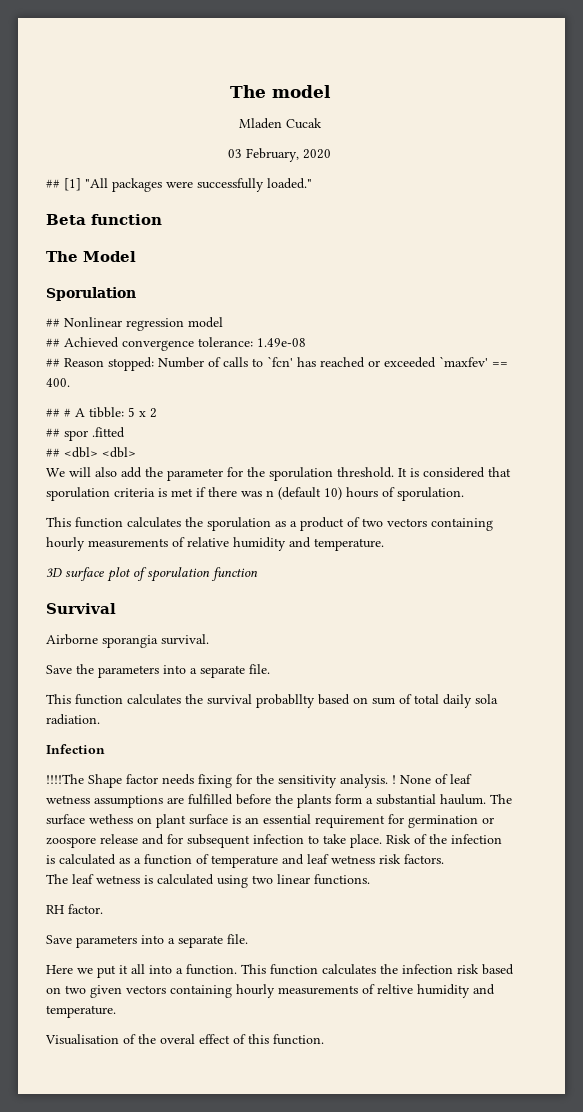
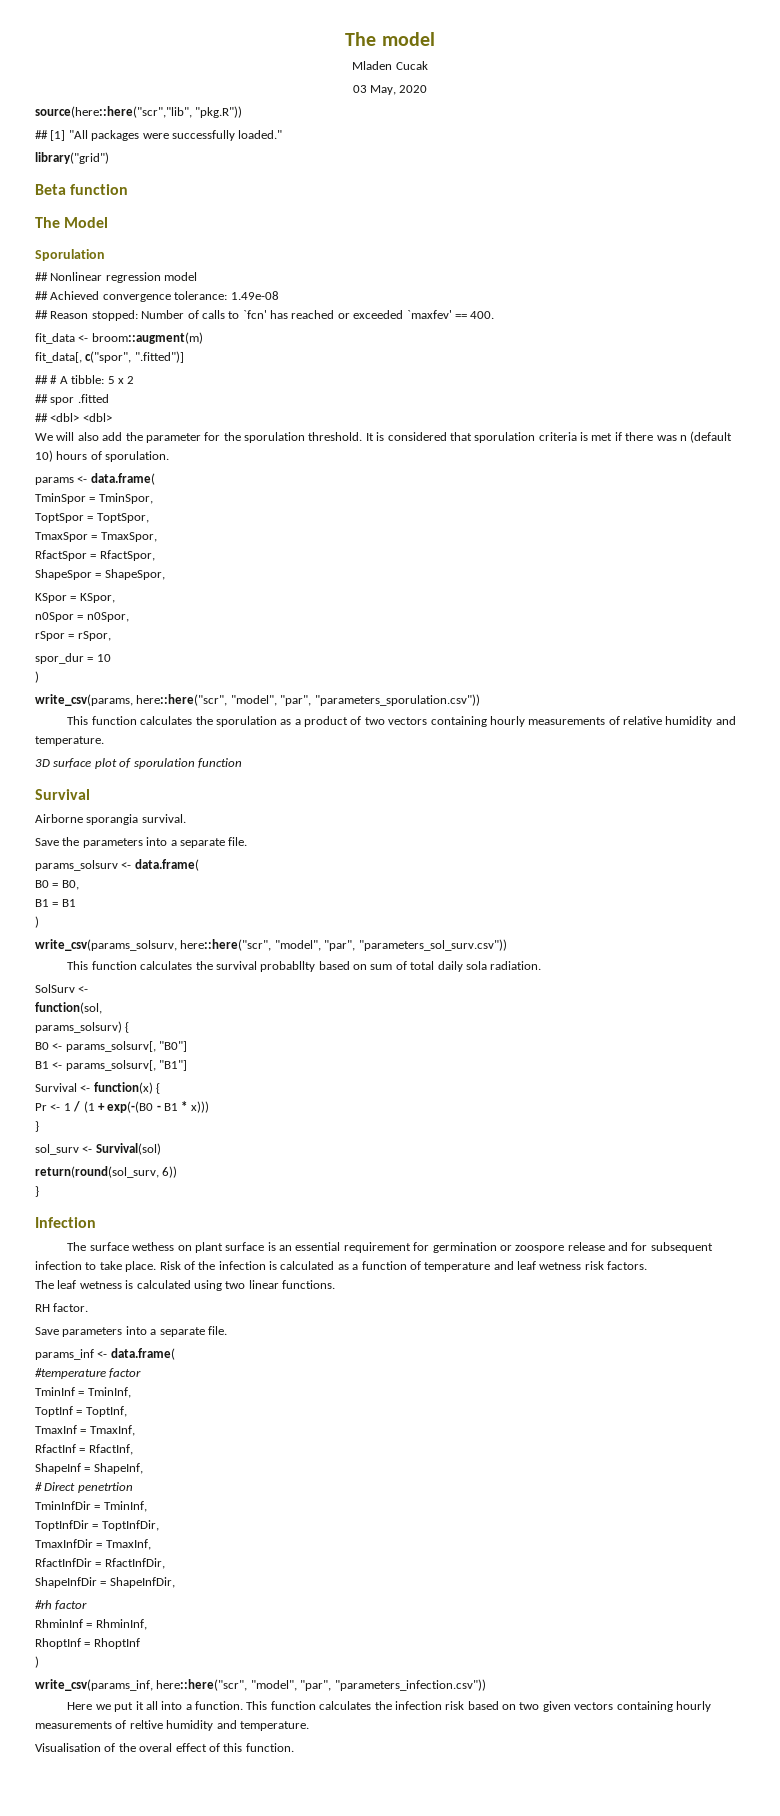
- 03 February, 2020
+ 03 May, 2020
+ source(here::here("scr","lib", "pkg.R"))
+ library("grid")
+ fit_data <- broom::augment(m)
+ fit_data[, c("spor", ".fitted")]
+ params <- data.frame(
+ TminSpor = TminSpor,
+ ToptSpor = ToptSpor,
+ TmaxSpor = TmaxSpor,
+ RfactSpor = RfactSpor,
+ ShapeSpor = ShapeSpor,
+ KSpor = KSpor,
+ n0Spor = n0Spor,
+ rSpor = rSpor,
+ spor_dur = 10
+ )
+ write_csv(params, here::here("scr", "model", "par", "parameters_sporulation.csv"))
+ params_solsurv <- data.frame(
+ B0 = B0,
+ B1 = B1
+ )
+ write_csv(params_solsurv, here::here("scr", "model", "par", "parameters_sol_surv.csv"))
+ SolSurv <-
+ function(sol,
+ params_solsurv) {
+ B0 <- params_solsurv[, "B0"]
+ B1 <- params_solsurv[, "B1"]
+ Survival <- function(x) {
+ Pr <- 1 / (1 + exp(-(B0 - B1 * x)))
+ }
+ sol_surv <- Survival(sol)
+ return(round(sol_surv, 6))
+ }
  Infection
- !!!!The Shape factor needs fixing for the sensitivity analysis. ! None of leaf wetness assumptions are fulfilled before the plants form a substantial haulum. The surface wethess on plant surface is an essential requirement for germination or zoospore release and for subsequent infection to take place.
+ The surface wethess on plant surface is an essential requirement for germination or zoospore release and for subsequent infection to take place.
+ params_inf <- data.frame(
+ #temperature factor
+ TminInf = TminInf,
+ ToptInf = ToptInf,
+ TmaxInf = TmaxInf,
+ RfactInf = RfactInf,
+ ShapeInf = ShapeInf,
+ # Direct penetrtion
+ TminInfDir = TminInf,
+ ToptInfDir = ToptInfDir,
+ TmaxInfDir = TmaxInf,
+ RfactInfDir = RfactInfDir,
+ ShapeInfDir = ShapeInfDir,
+ #rh factor
+ RhminInf = RhminInf,
+ RhoptInf = RhoptInf
+ )
+ write_csv(params_inf, here::here("scr", "model", "par", "parameters_infection.csv"))

